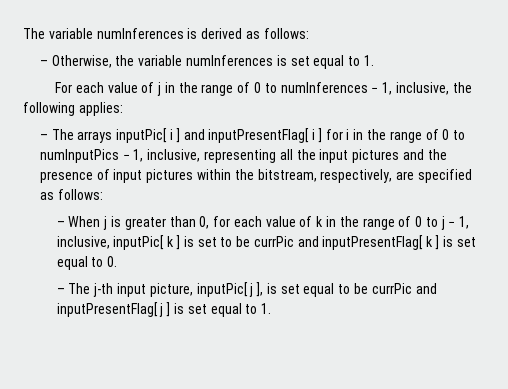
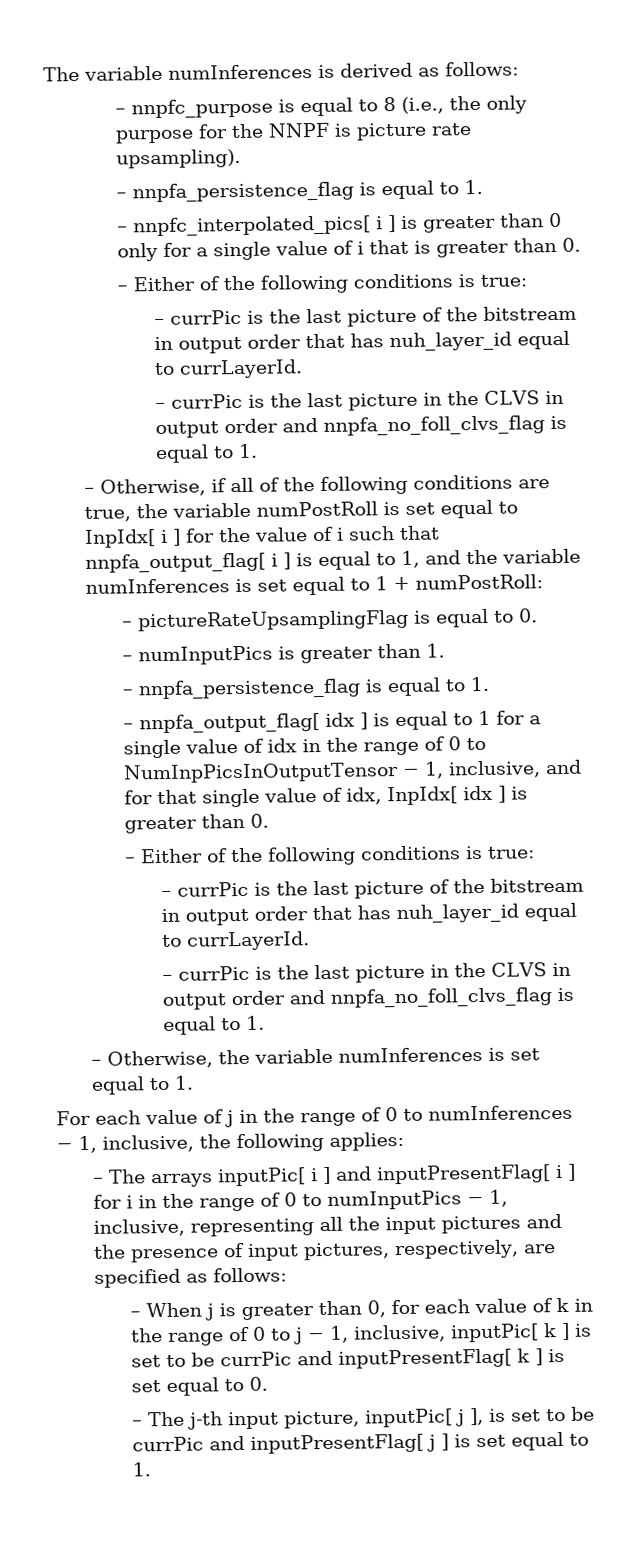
+ – nnpfc_purpose is equal to 8 (i.e., the only purpose for the NNPF is picture rate upsampling).
+ – nnpfa_persistence_flag is equal to 1.
+ – nnpfc_interpolated_pics[ i ] is greater than 0 only for a single value of i that is greater than 0.
+ – Either of the following conditions is true:
+ – currPic is the last picture of the bitstream in output order that has nuh_layer_id equal to currLayerId.
+ – currPic is the last picture in the CLVS in output order and nnpfa_no_foll_clvs_flag is equal to 1.
+ – Otherwise, if all of the following conditions are true, the variable numPostRoll is set equal to InpIdx[ i ] for the value of i such that nnpfa_output_flag[ i ] is equal to 1, and the variable numInferences is set equal to 1 + numPostRoll:
+ – pictureRateUpsamplingFlag is equal to 0.
+ – numInputPics is greater than 1.
+ – nnpfa_persistence_flag is equal to 1.
+ – nnpfa_output_flag[ idx ] is equal to 1 for a single value of idx in the range of 0 to NumInpPicsInOutputTensor − 1, inclusive, and for that single value of idx, InpIdx[ idx ] is greater than 0.
+ – Either of the following conditions is true:
+ – currPic is the last picture of the bitstream in output order that has nuh_layer_id equal to currLayerId.
+ – currPic is the last picture in the CLVS in output order and nnpfa_no_foll_clvs_flag is equal to 1.
- – The arrays inputPic[ i ] and inputPresentFlag[ i ] for i in the range of 0 to numInputPics − 1, inclusive, representing all the input pictures and the presence of input pictures within the bitstream, respectively, are specified as follows:
+ – The arrays inputPic[ i ] and inputPresentFlag[ i ] for i in the range of 0 to numInputPics − 1, inclusive, representing all the input pictures and the presence of input pictures, respectively, are specified as follows:
- – The j-th input picture, inputPic[ j ], is set equal to be currPic and inputPresentFlag[ j ] is set equal to 1.
+ – The j-th input picture, inputPic[ j ], is set to be currPic and inputPresentFlag[ j ] is set equal to 1.

